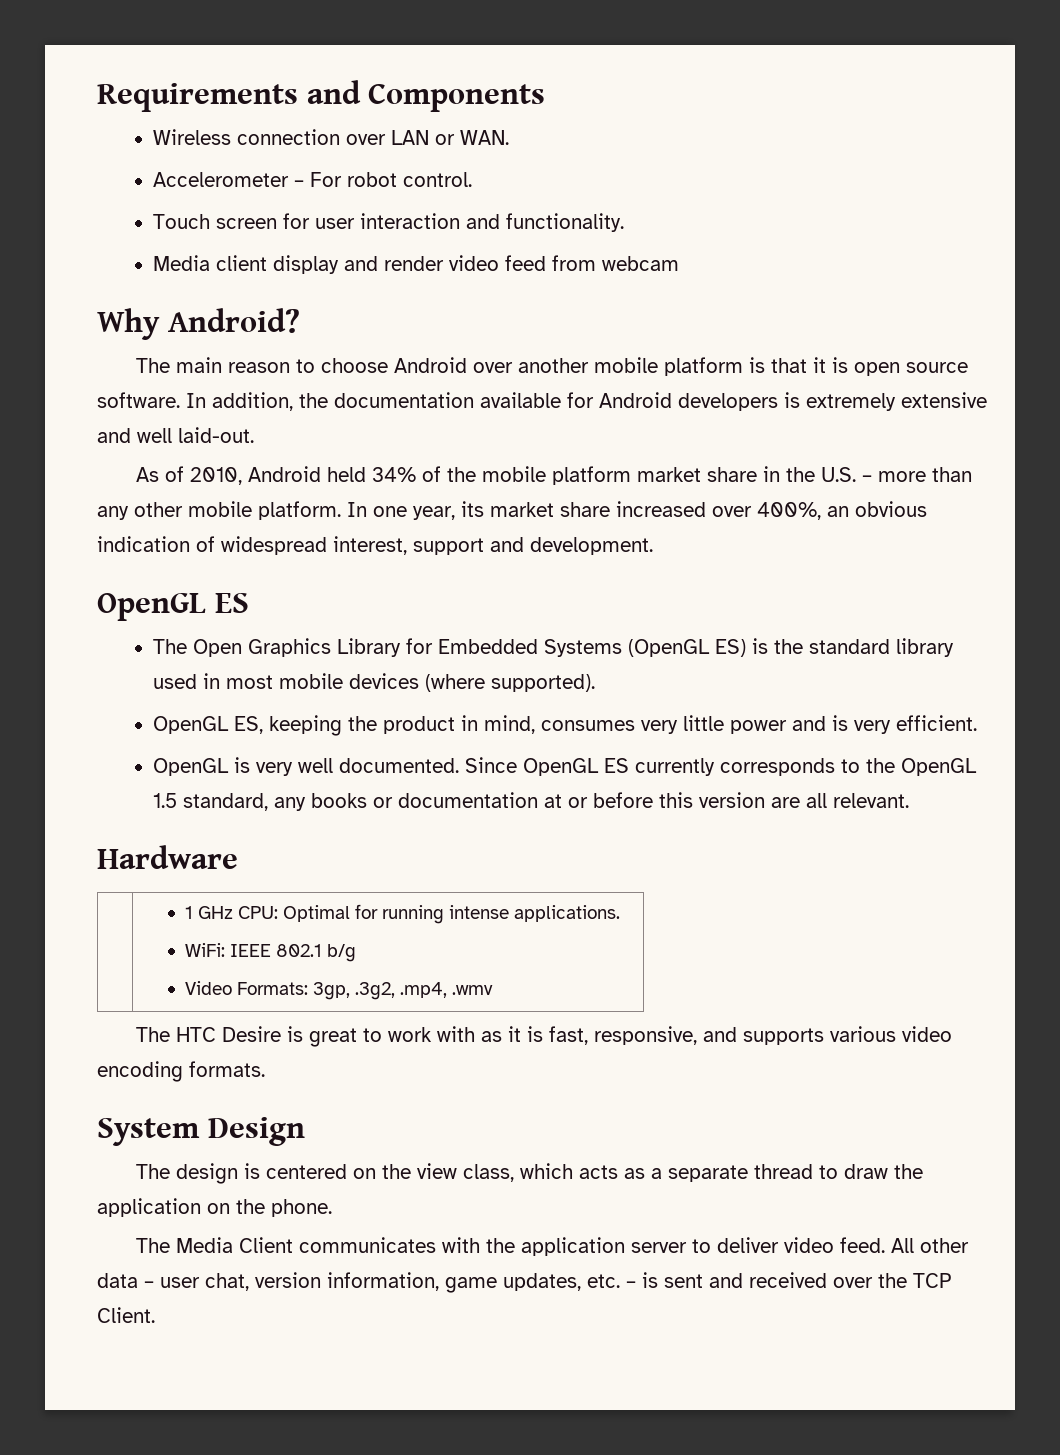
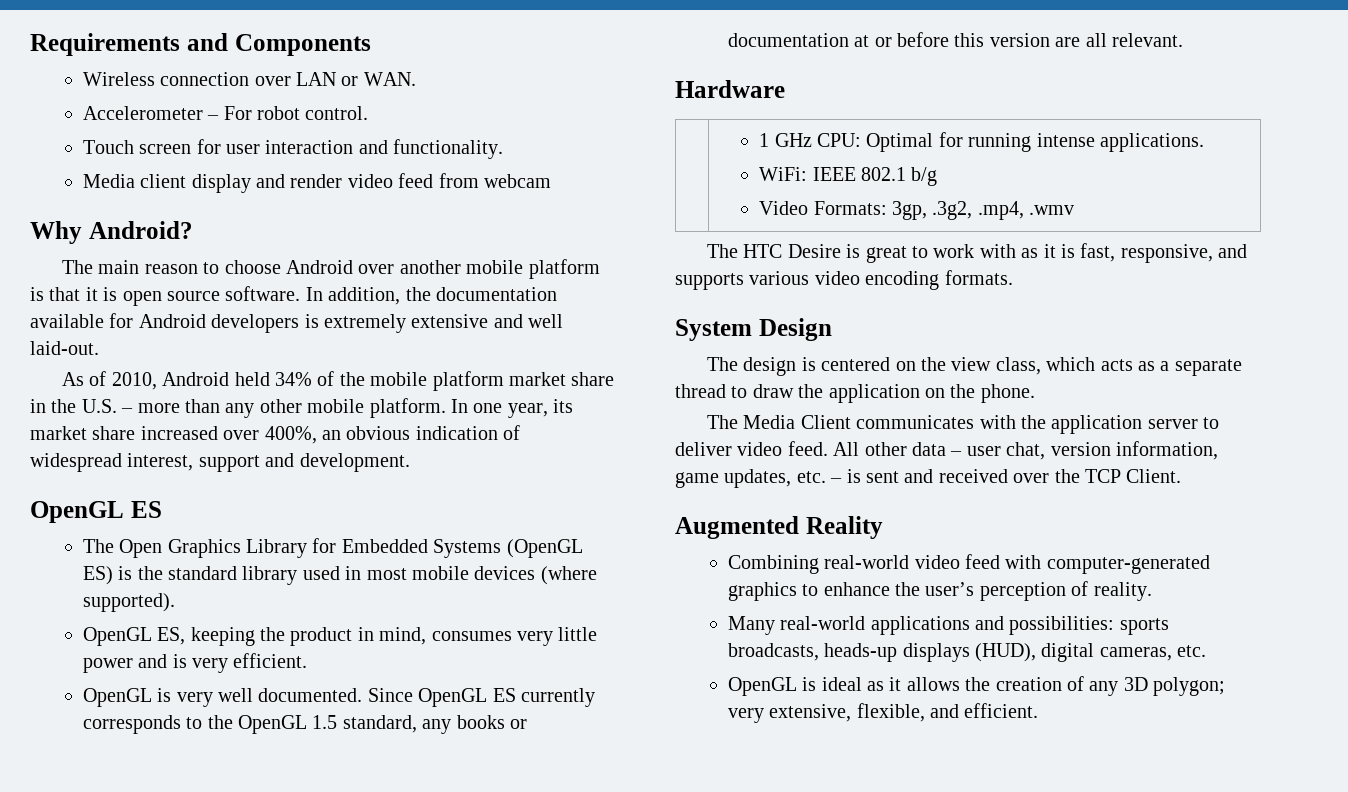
+ Augmented Reality
+ Combining real-world video feed with computer-generated graphics to enhance the user’s perception of reality.
+ Many real-world applications and possibilities: sports broadcasts, heads-up displays (HUD), digital cameras, etc.
+ OpenGL is ideal as it allows the creation of any 3D polygon; very extensive, flexible, and efficient.

